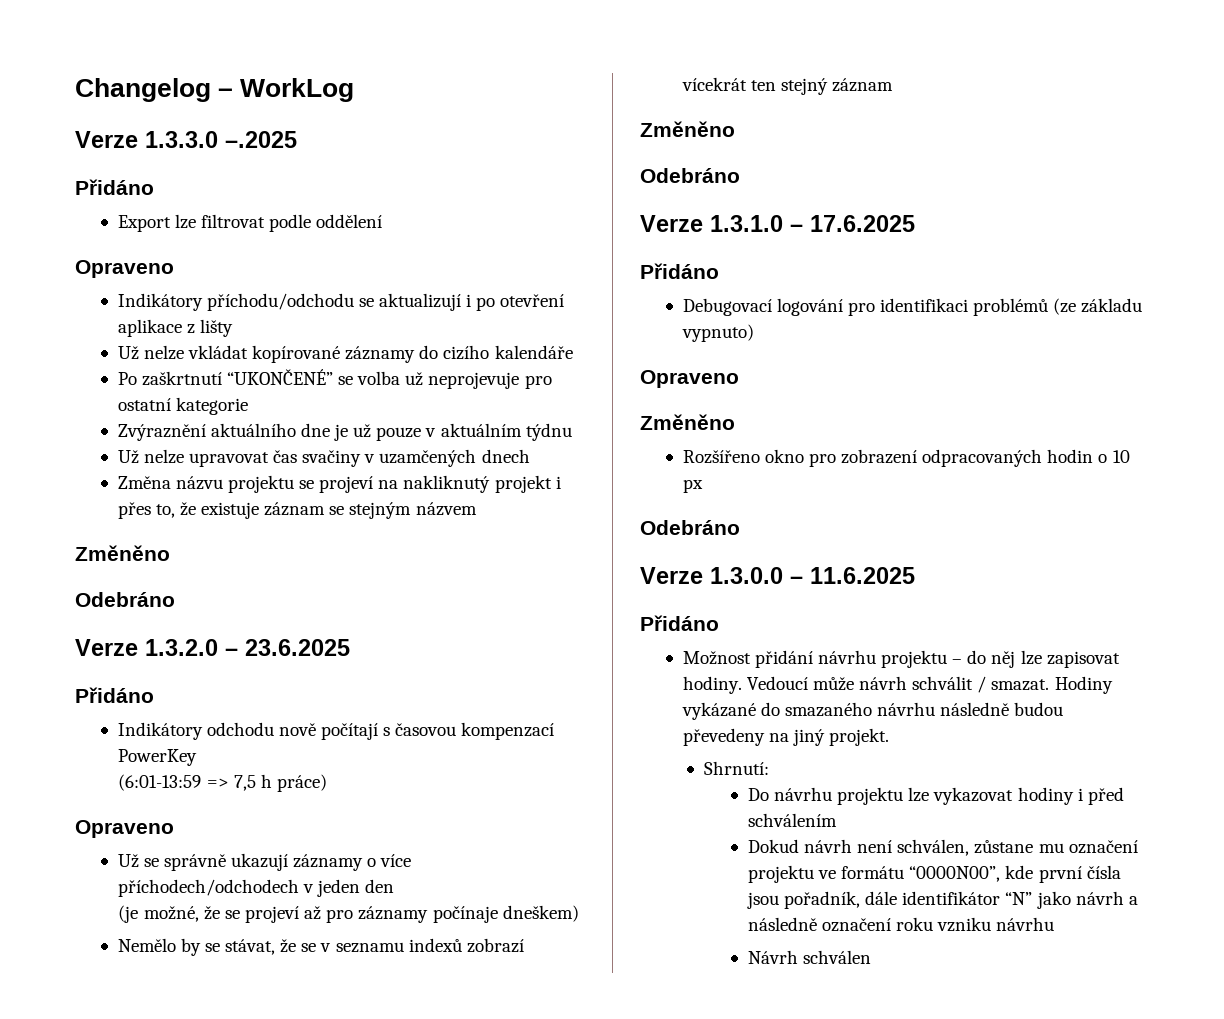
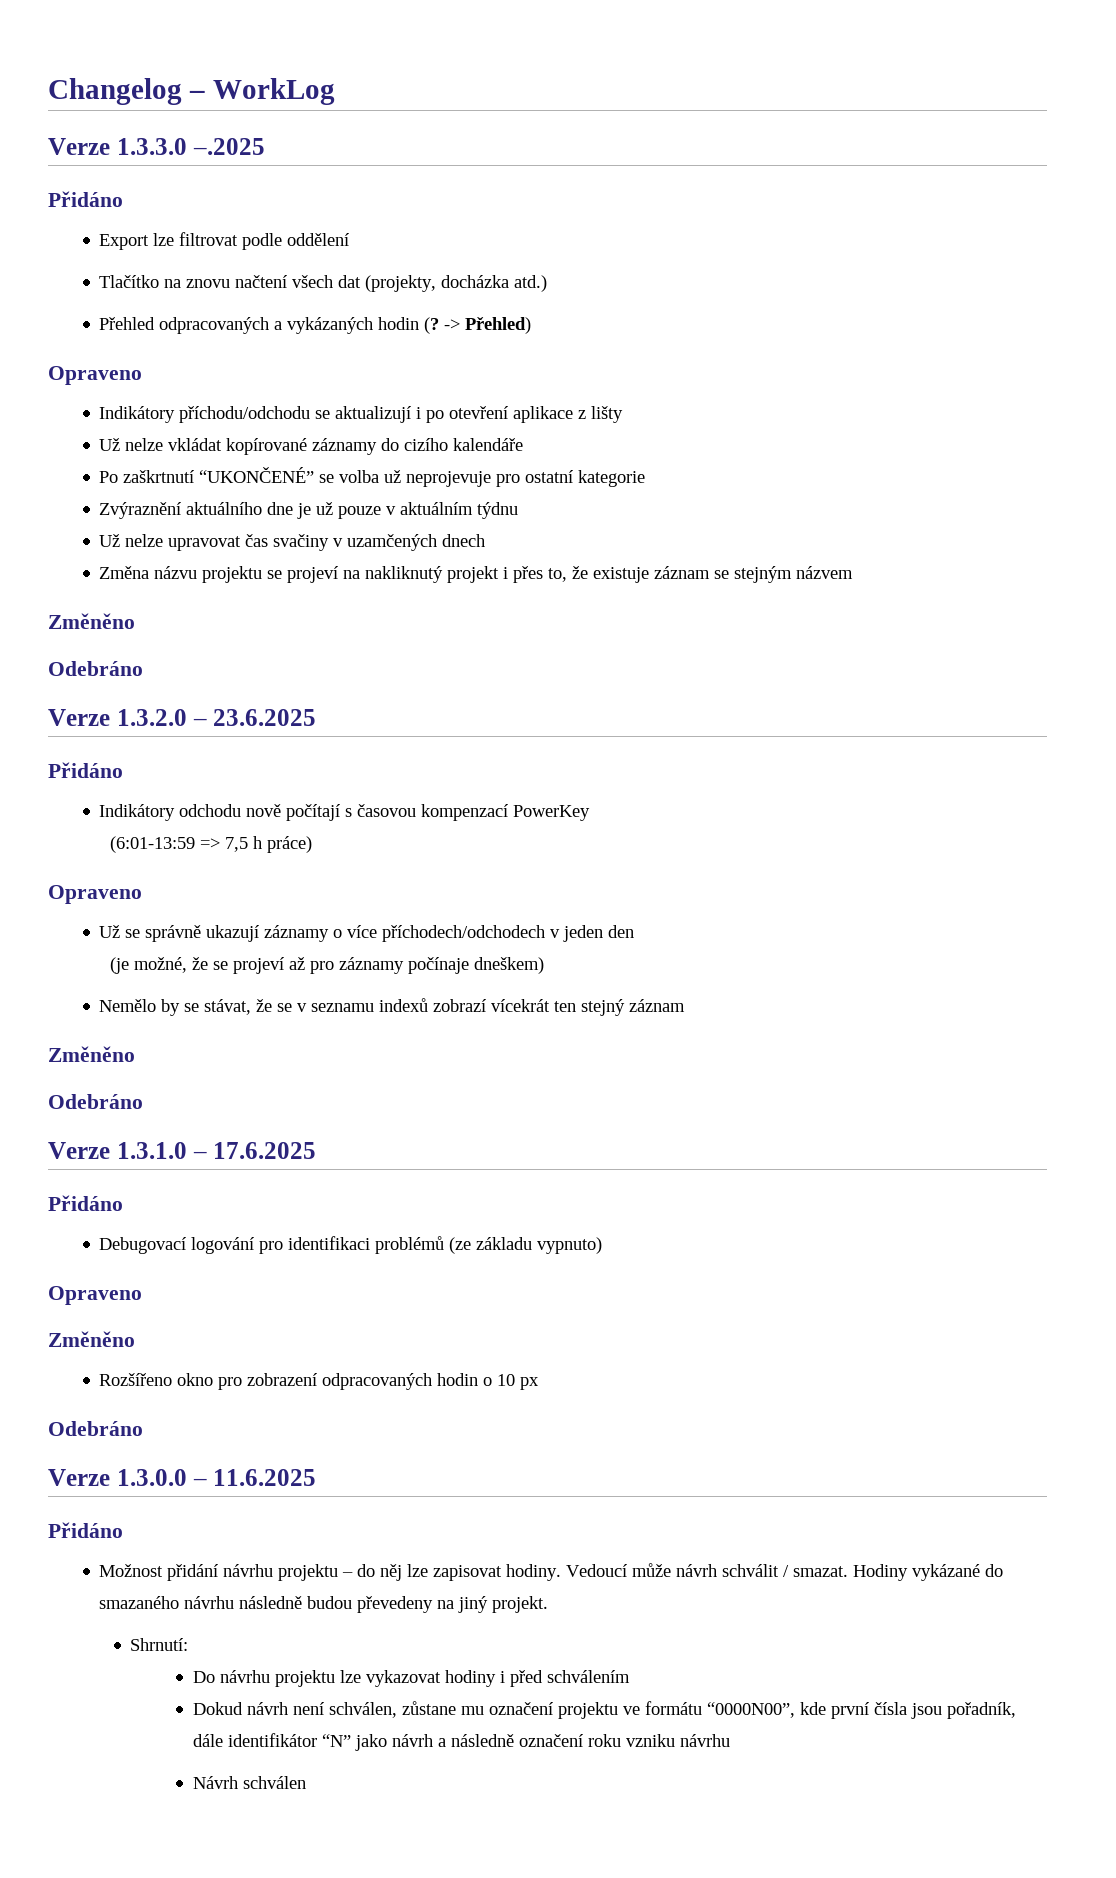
+ Tlačítko na znovu načtení všech dat (projekty, docházka atd.)
+ Přehled odpracovaných a vykázaných hodin (? -> Přehled)

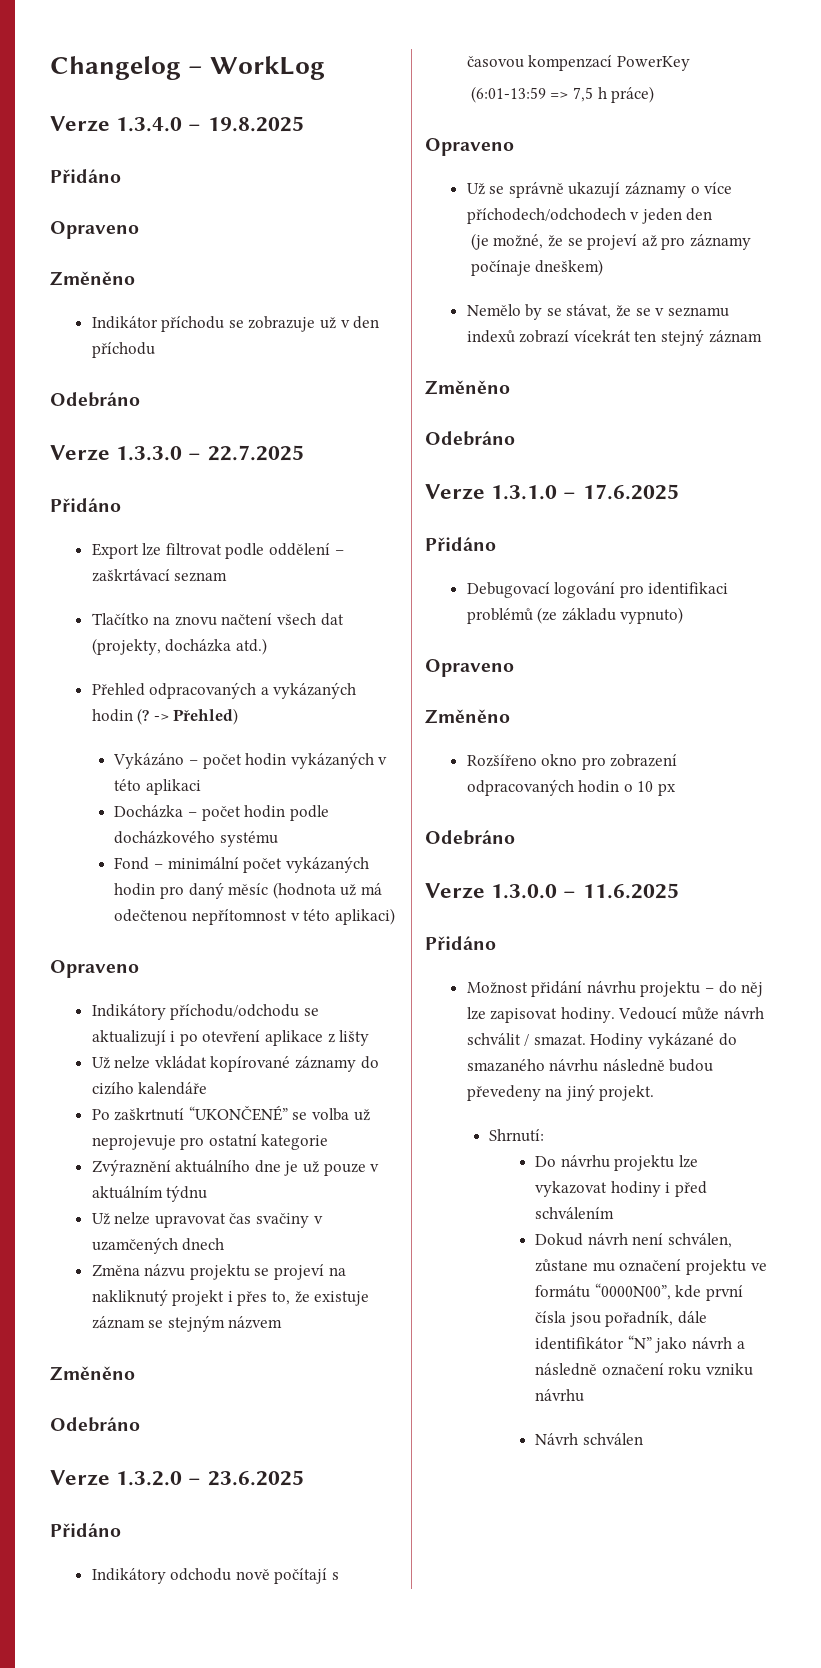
+ Verze 1.3.4.0 – 19.8.2025
+ Přidáno
+ Opraveno
+ Změněno
+ Indikátor příchodu se zobrazuje už v den příchodu
+ Odebráno
- Verze 1.3.3.0 –.2025
+ Verze 1.3.3.0 – 22.7.2025
- Export lze filtrovat podle oddělení
+ Export lze filtrovat podle oddělení – zaškrtávací seznam
+ Vykázáno – počet hodin vykázaných v této aplikaci
+ Docházka – počet hodin podle docházkového systému
+ Fond – minimální počet vykázaných hodin pro daný měsíc (hodnota už má odečtenou nepřítomnost v této aplikaci)

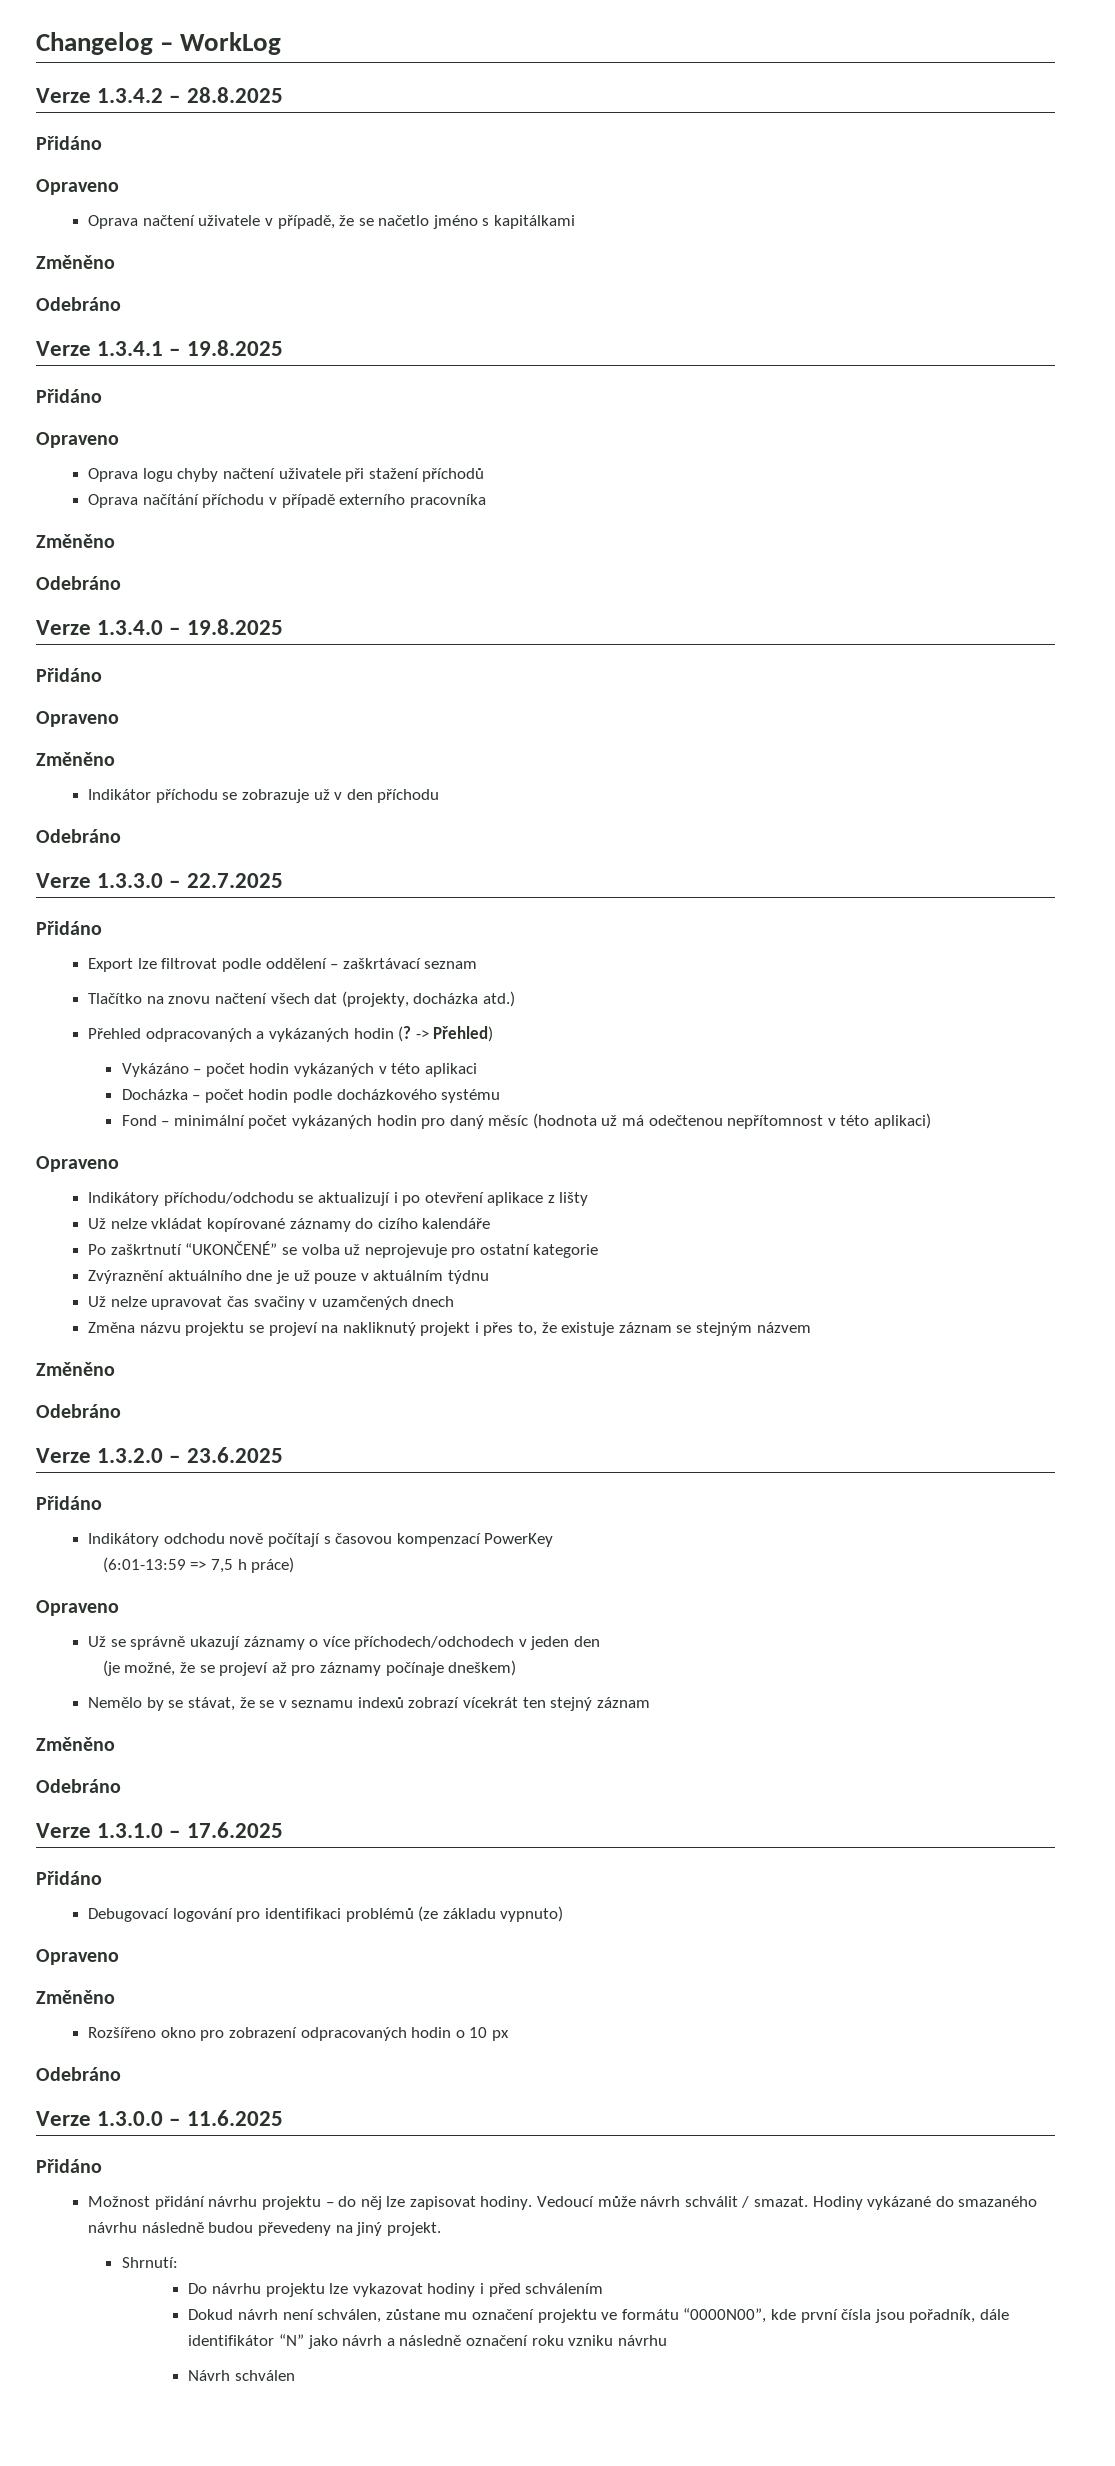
+ Verze 1.3.4.2 – 28.8.2025
+ Přidáno
+ Opraveno
+ Oprava načtení uživatele v případě, že se načetlo jméno s kapitálkami
+ Změněno
+ Odebráno
+ Verze 1.3.4.1 – 19.8.2025
+ Přidáno
+ Opraveno
+ Oprava logu chyby načtení uživatele při stažení příchodů
+ Oprava načítání příchodu v případě externího pracovníka
+ Změněno
+ Odebráno

